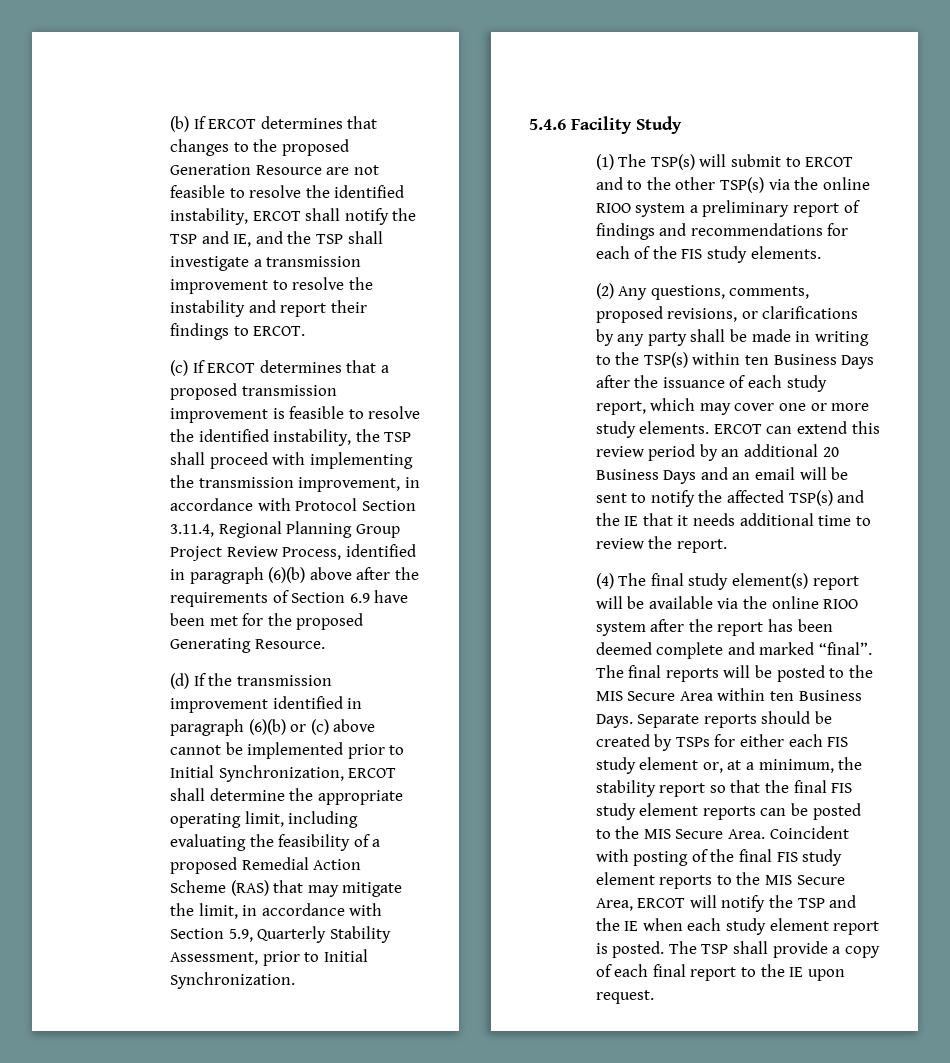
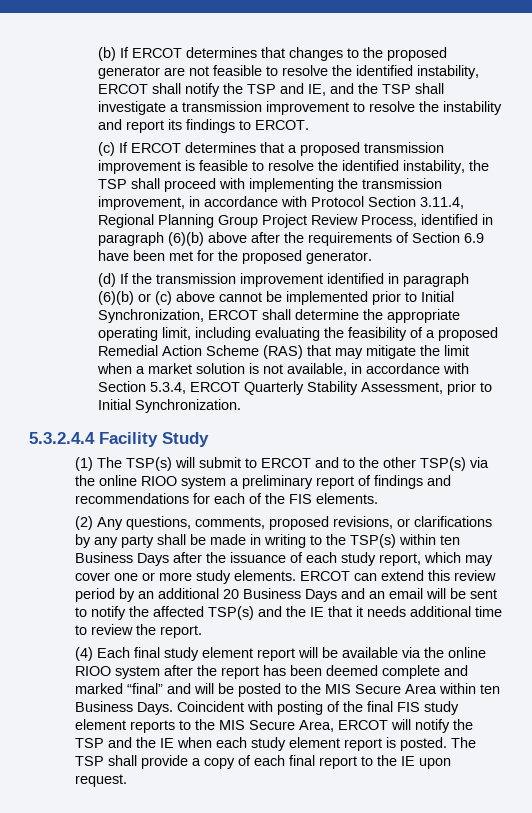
- (b) If ERCOT determines that changes to the proposed Generation Resource are not feasible to resolve the identified instability, ERCOT shall notify the TSP and IE, and the TSP shall investigate a transmission improvement to resolve the instability and report their findings to ERCOT.
+ (b) If ERCOT determines that changes to the proposed generator are not feasible to resolve the identified instability, ERCOT shall notify the TSP and IE, and the TSP shall investigate a transmission improvement to resolve the instability and report its findings to ERCOT.
- (c) If ERCOT determines that a proposed transmission improvement is feasible to resolve the identified instability, the TSP shall proceed with implementing the transmission improvement, in accordance with Protocol Section 3.11.4, Regional Planning Group Project Review Process, identified in paragraph (6)(b) above after the requirements of Section 6.9 have been met for the proposed Generating Resource.
+ (c) If ERCOT determines that a proposed transmission improvement is feasible to resolve the identified instability, the TSP shall proceed with implementing the transmission improvement, in accordance with Protocol Section 3.11.4, Regional Planning Group Project Review Process, identified in paragraph (6)(b) above after the requirements of Section 6.9 have been met for the proposed generator.
- (d) If the transmission improvement identified in paragraph (6)(b) or (c) above cannot be implemented prior to Initial Synchronization, ERCOT shall determine the appropriate operating limit, including evaluating the feasibility of a proposed Remedial Action Scheme (RAS) that may mitigate the limit, in accordance with Section 5.9, Quarterly Stability Assessment, prior to Initial Synchronization.
+ (d) If the transmission improvement identified in paragraph (6)(b) or (c) above cannot be implemented prior to Initial Synchronization, ERCOT shall determine the appropriate operating limit, including evaluating the feasibility of a proposed Remedial Action Scheme (RAS) that may mitigate the limit when a market solution is not available, in accordance with Section 5.3.4, ERCOT Quarterly Stability Assessment, prior to Initial Synchronization.
- 5.4.6 Facility Study
+ 5.3.2.4.4 Facility Study
- (1) The TSP(s) will submit to ERCOT and to the other TSP(s) via the online RIOO system a preliminary report of findings and recommendations for each of the FIS study elements.
+ (1) The TSP(s) will submit to ERCOT and to the other TSP(s) via the online RIOO system a preliminary report of findings and recommendations for each of the FIS elements.
- (4) The final study element(s) report will be available via the online RIOO system after the report has been deemed complete and marked “final”. The final reports will be posted to the MIS Secure Area within ten Business Days.
+ (4) Each final study element report will be available via the online RIOO system after the report has been deemed complete and marked “final” and will be posted to the MIS Secure Area within ten Business Days.
- Separate reports should be created by TSPs for either each FIS study element or, at a minimum, the stability report so that the final FIS study element reports can be posted to the MIS Secure Area.

